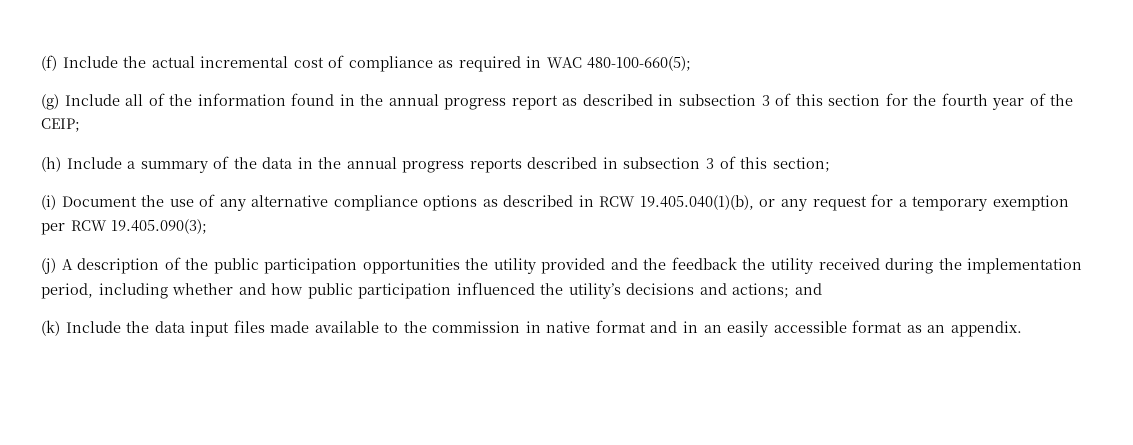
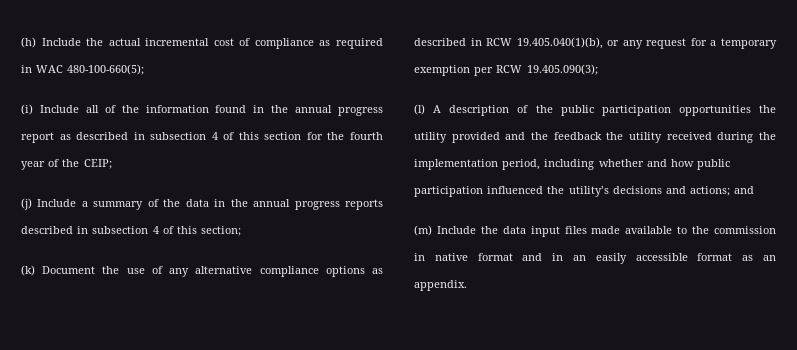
- (f) Include the actual incremental cost of compliance as required in WAC 480-100-660(5);
+ (h) Include the actual incremental cost of compliance as required in WAC 480-100-660(5);
- (g) Include all of the information found in the annual progress report as described in subsection 3 of this section for the fourth year of the CEIP;
+ (i) Include all of the information found in the annual progress report as described in subsection 4 of this section for the fourth year of the CEIP;
- (h) Include a summary of the data in the annual progress reports described in subsection 3 of this section;
+ (j) Include a summary of the data in the annual progress reports described in subsection 4 of this section;
- (i) Document the use of any alternative compliance options as described in RCW 19.405.040(1)(b), or any request for a temporary exemption per RCW 19.405.090(3);
+ (k) Document the use of any alternative compliance options as described in RCW 19.405.040(1)(b), or any request for a temporary exemption per RCW 19.405.090(3);
- (j) A description of the public participation opportunities the utility provided and the feedback the utility received during the implementation period, including whether and how public participation influenced the utility’s decisions and actions; and
+ (l) A description of the public participation opportunities the utility provided and the feedback the utility received during the implementation period, including whether and how public participation influenced the utility’s decisions and actions; and
- (k) Include the data input files made available to the commission in native format and in an easily accessible format as an appendix.
+ (m) Include the data input files made available to the commission in native format and in an easily accessible format as an appendix.

